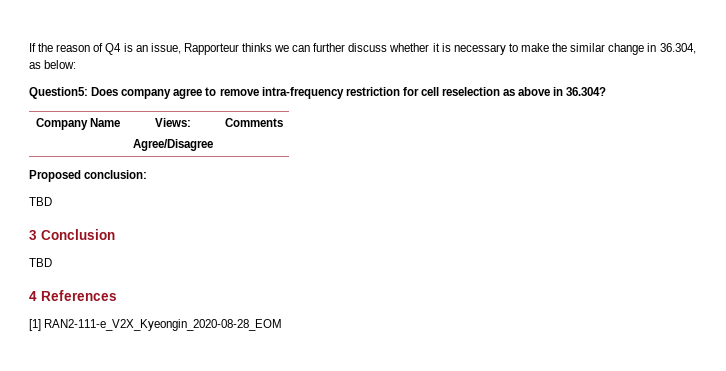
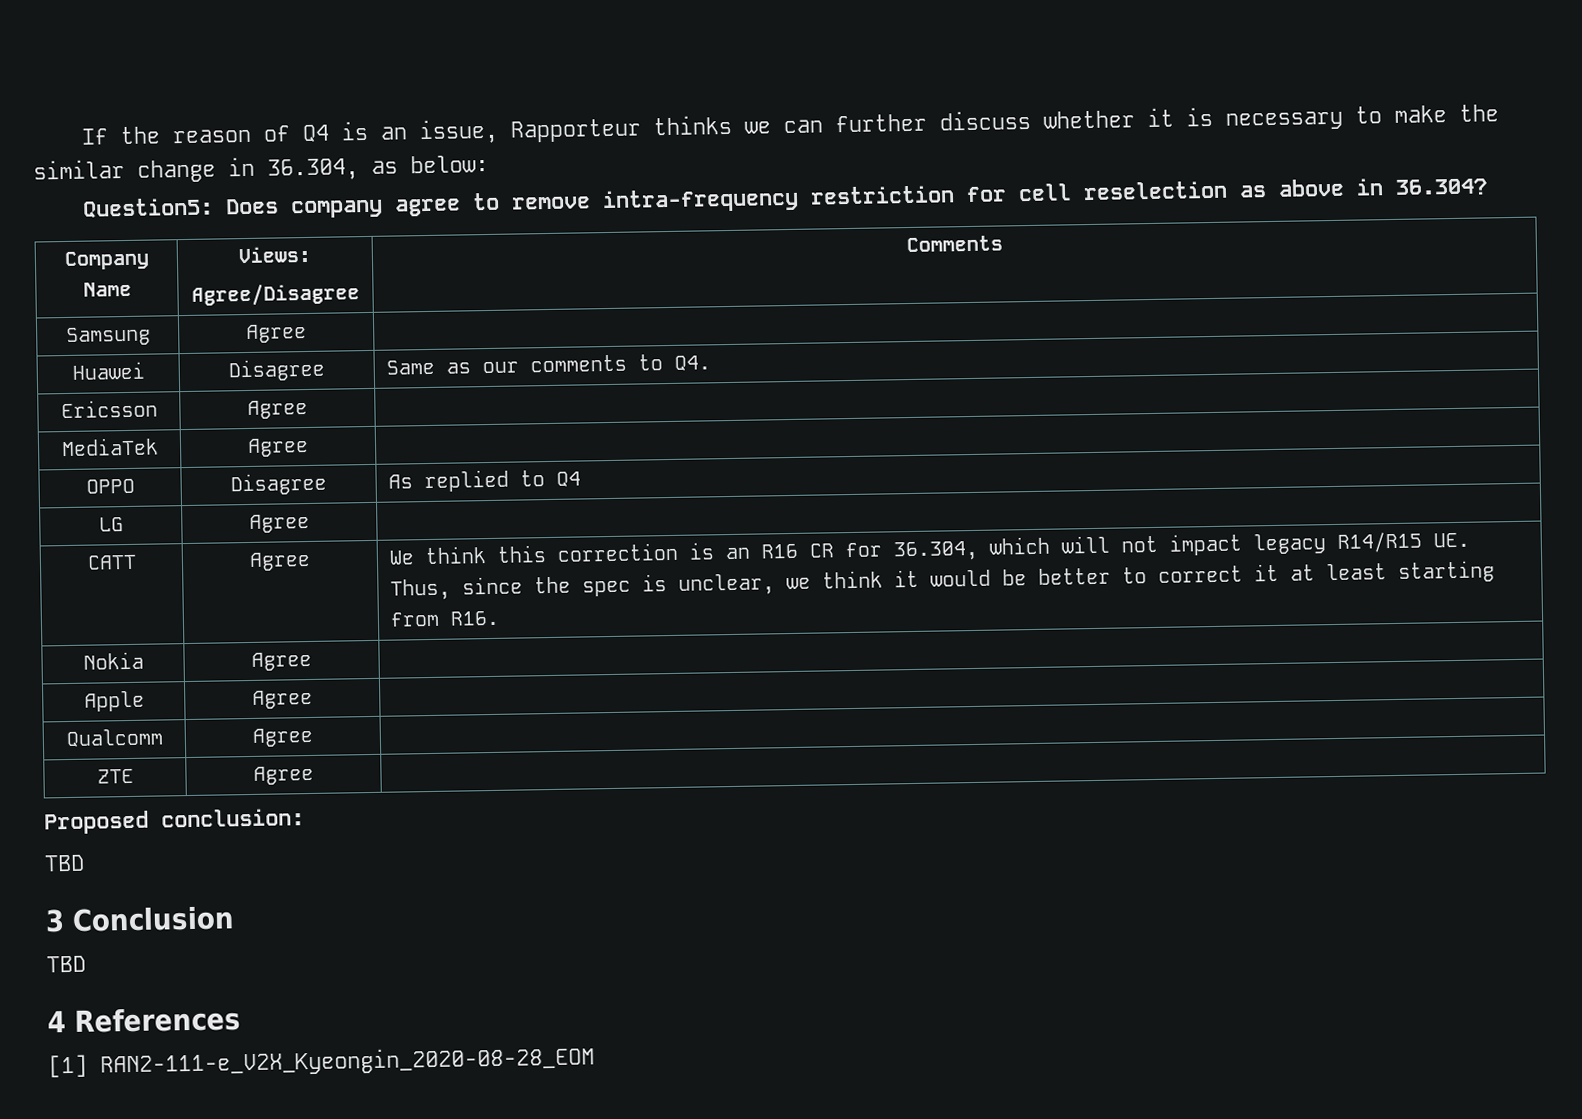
+ Samsung | Agree |
+ Huawei | Disagree | Same as our comments to Q4.
+ Ericsson | Agree |
+ MediaTek | Agree |
+ OPPO | Disagree | As replied to Q4
+ LG | Agree |
+ CATT | Agree | We think this correction is an R16 CR for 36.304, which will not impact legacy R14/R15 UE. Thus, since the spec is unclear, we think it would be better to correct it at least starting from R16.
+ Nokia | Agree |
+ Apple | Agree |
+ Qualcomm | Agree |
+ ZTE | Agree |

